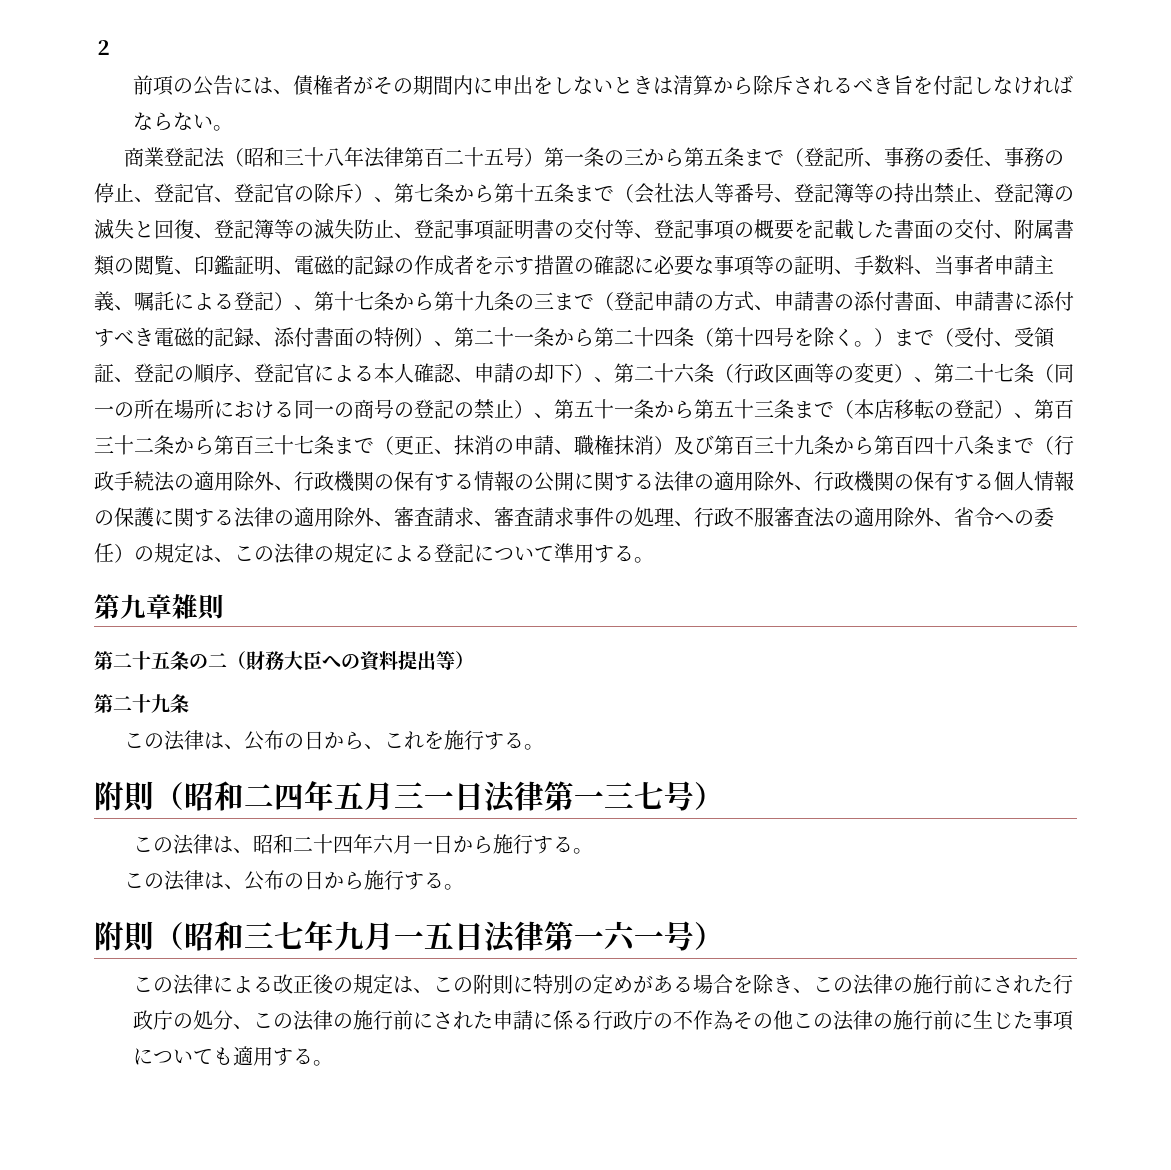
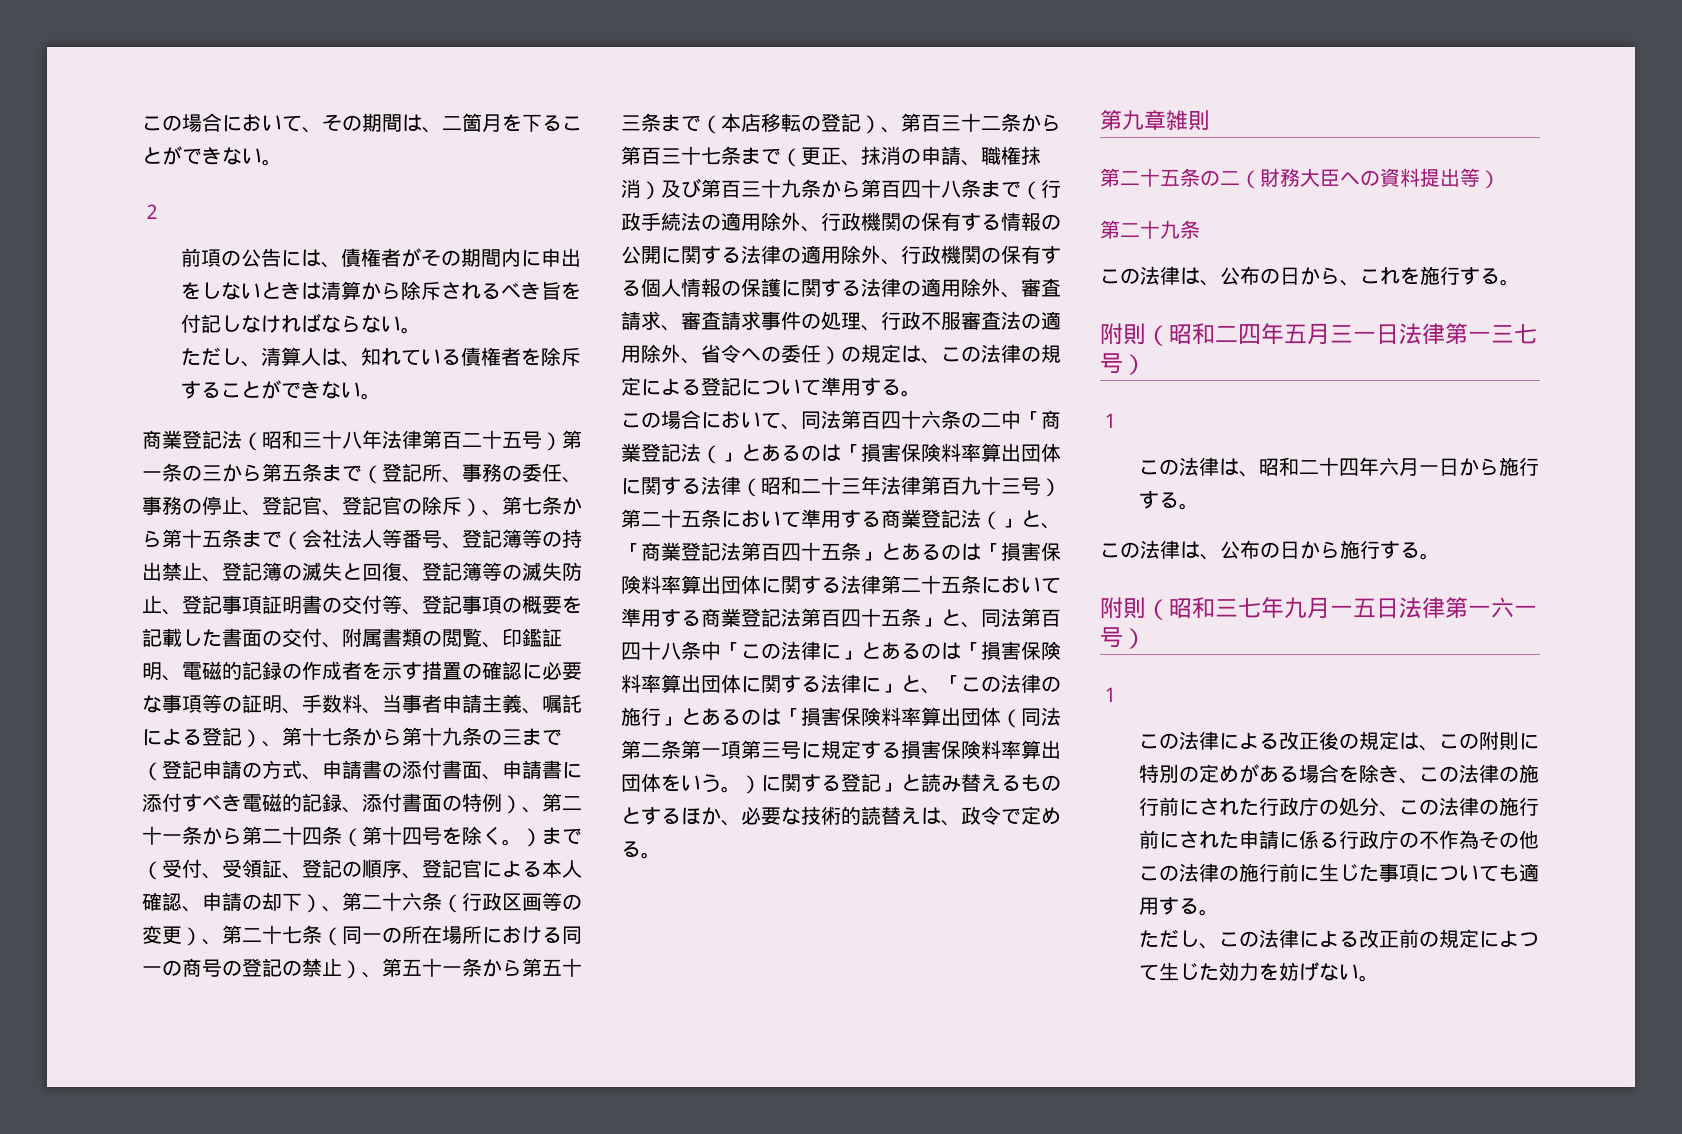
+ この場合において、その期間は、二箇月を下ることができない。
+ ただし、清算人は、知れている債権者を除斥することができない。
+ この場合において、同法第百四十六条の二中「商業登記法（」とあるのは「損害保険料率算出団体に関する法律（昭和二十三年法律第百九十三号）第二十五条において準用する商業登記法（」と、「商業登記法第百四十五条」とあるのは「損害保険料率算出団体に関する法律第二十五条において準用する商業登記法第百四十五条」と、同法第百四十八条中「この法律に」とあるのは「損害保険料率算出団体に関する法律に」と、「この法律の施行」とあるのは「損害保険料率算出団体（同法第二条第一項第三号に規定する損害保険料率算出団体をいう。）に関する登記」と読み替えるものとするほか、必要な技術的読替えは、政令で定める。
  附則（昭和二四年五月三一日法律第一三七号）
+ １
  附則（昭和三七年九月一五日法律第一六一号）
+ １
+ ただし、この法律による改正前の規定によつて生じた効力を妨げない。

